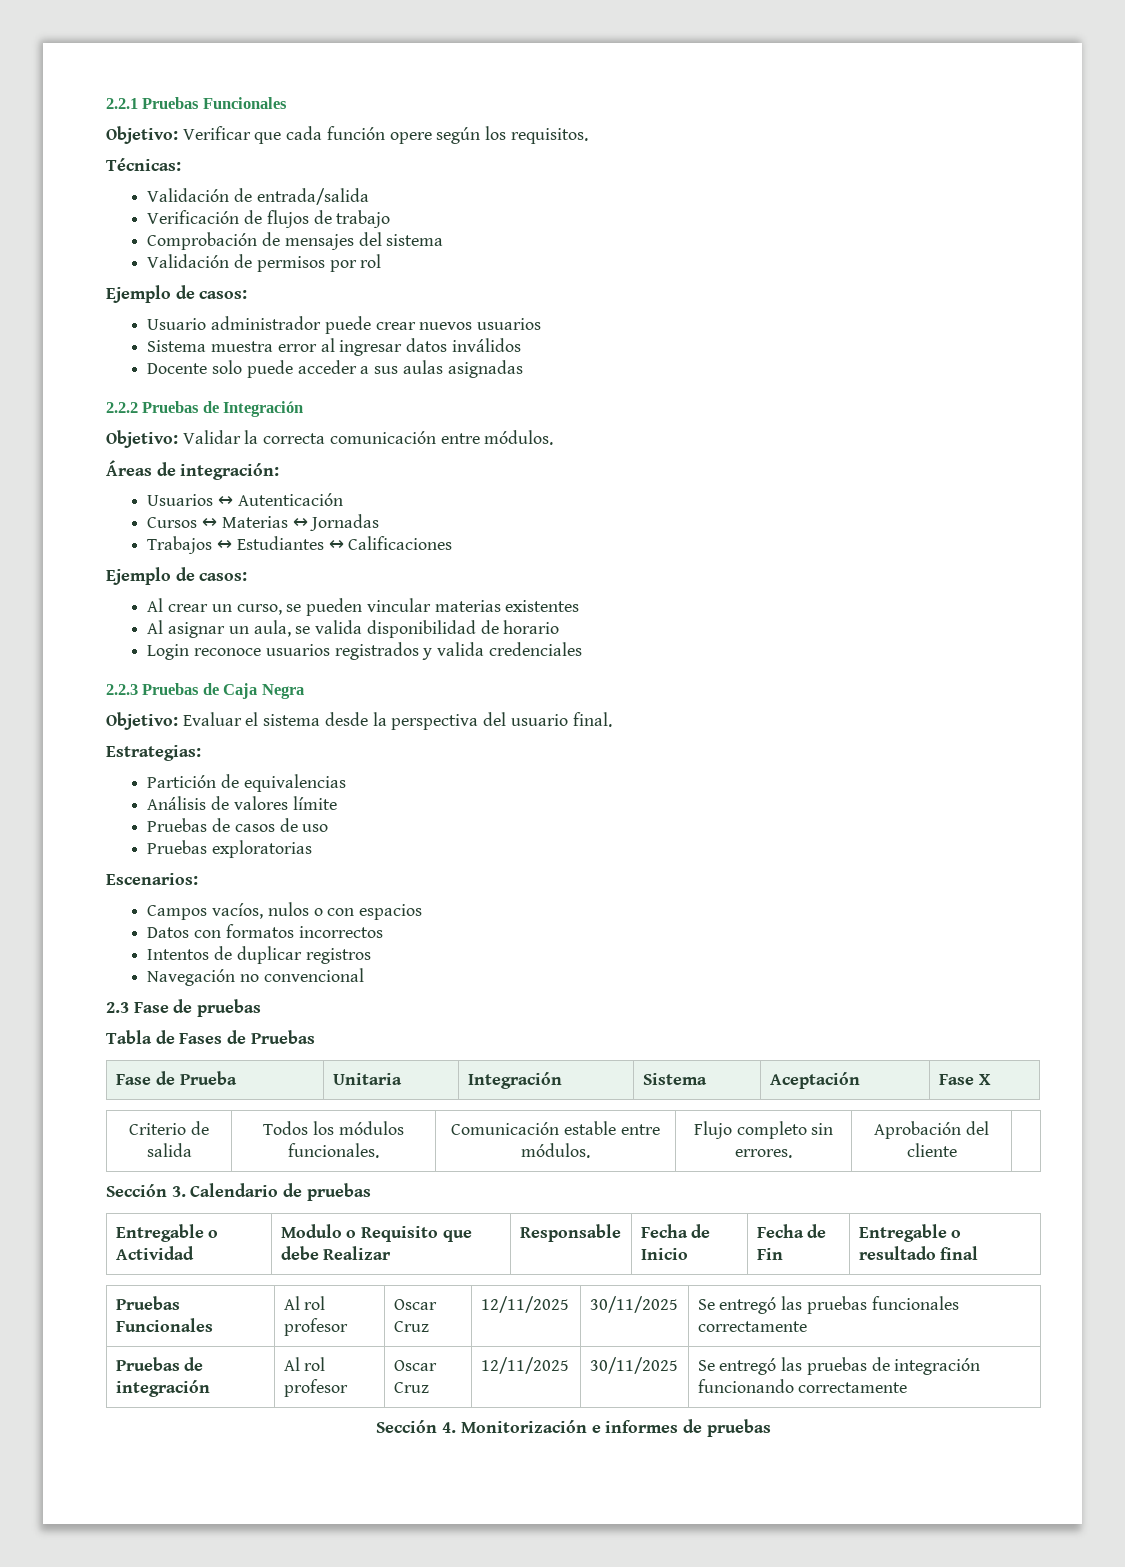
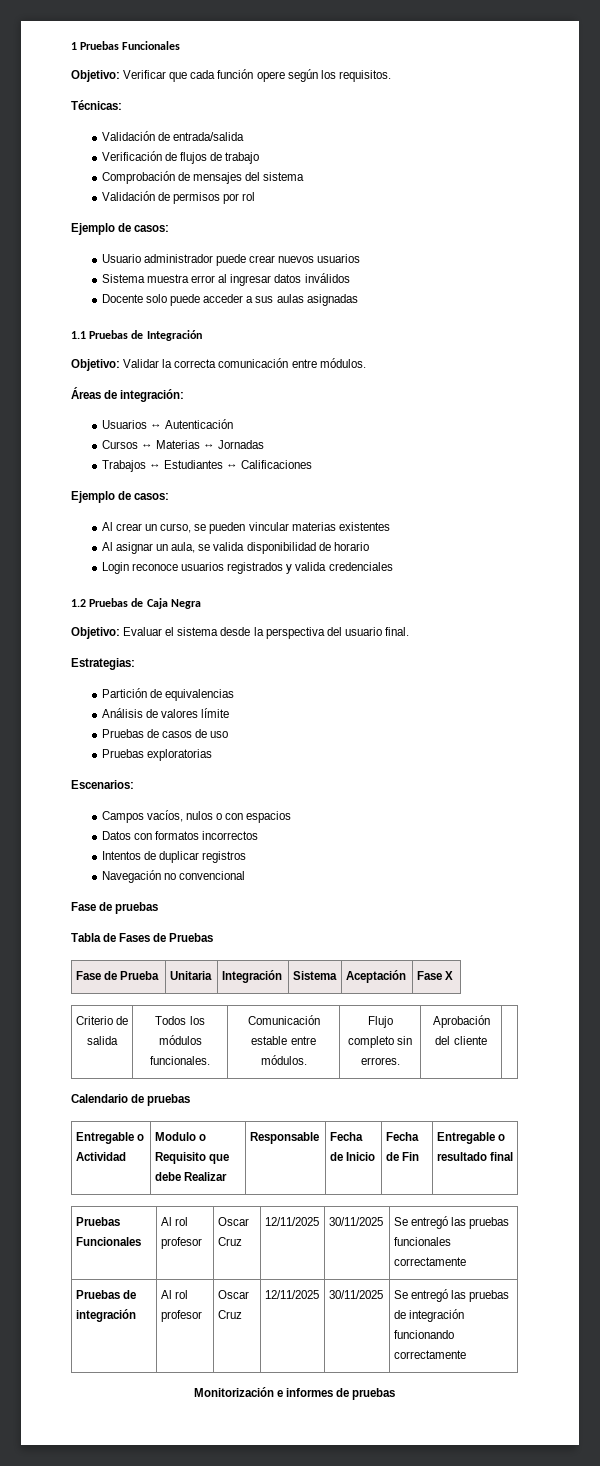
- 2.2.1 Pruebas Funcionales
+ 1 Pruebas Funcionales
- 2.2.2 Pruebas de Integración
+ 1.1 Pruebas de Integración
- 2.2.3 Pruebas de Caja Negra
+ 1.2 Pruebas de Caja Negra
- 2.3 Fase de pruebas
+ Fase de pruebas
- Sección 3. Calendario de pruebas
+ Calendario de pruebas
- Sección 4. Monitorización e informes de pruebas
+ Monitorización e informes de pruebas

